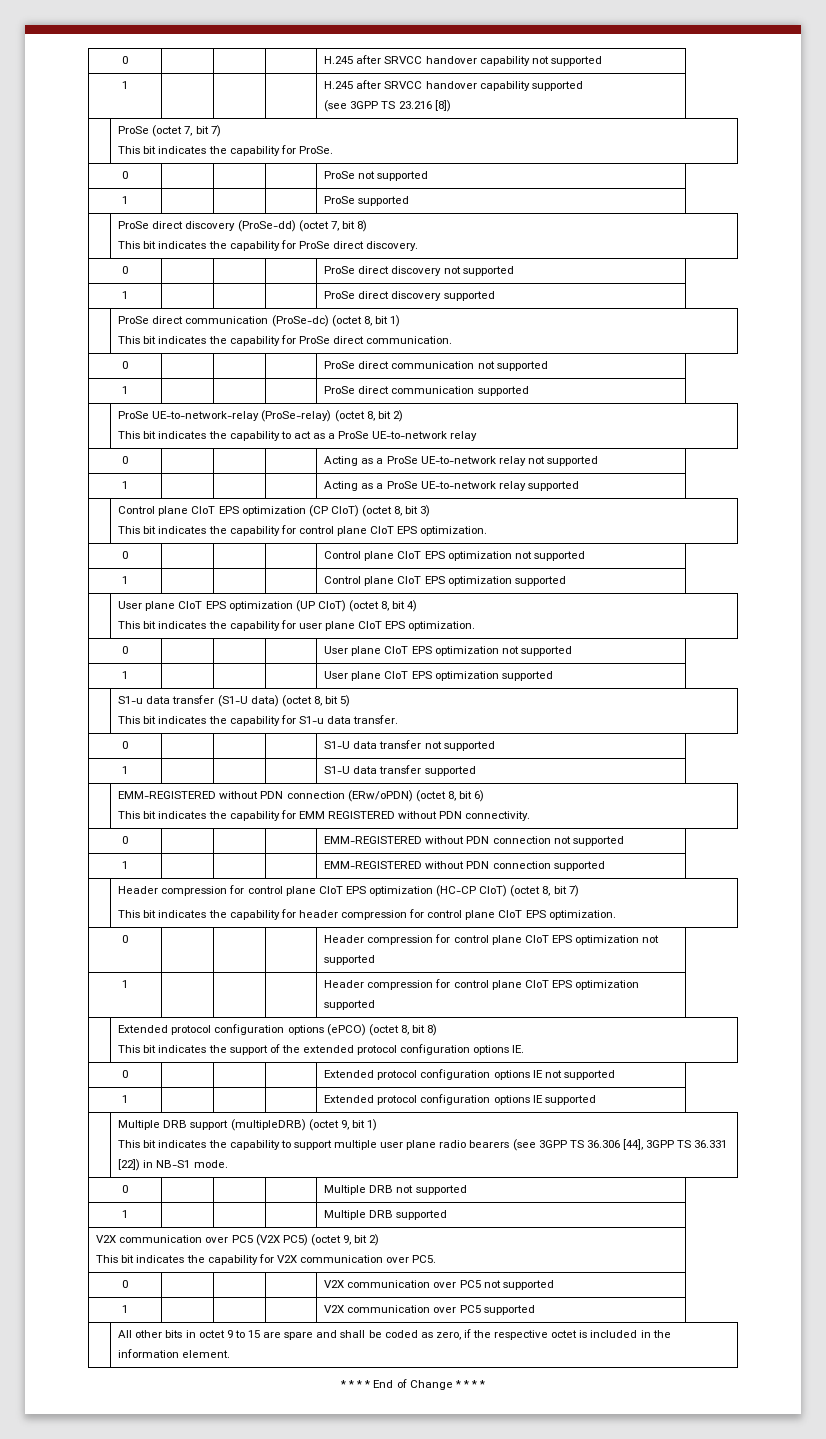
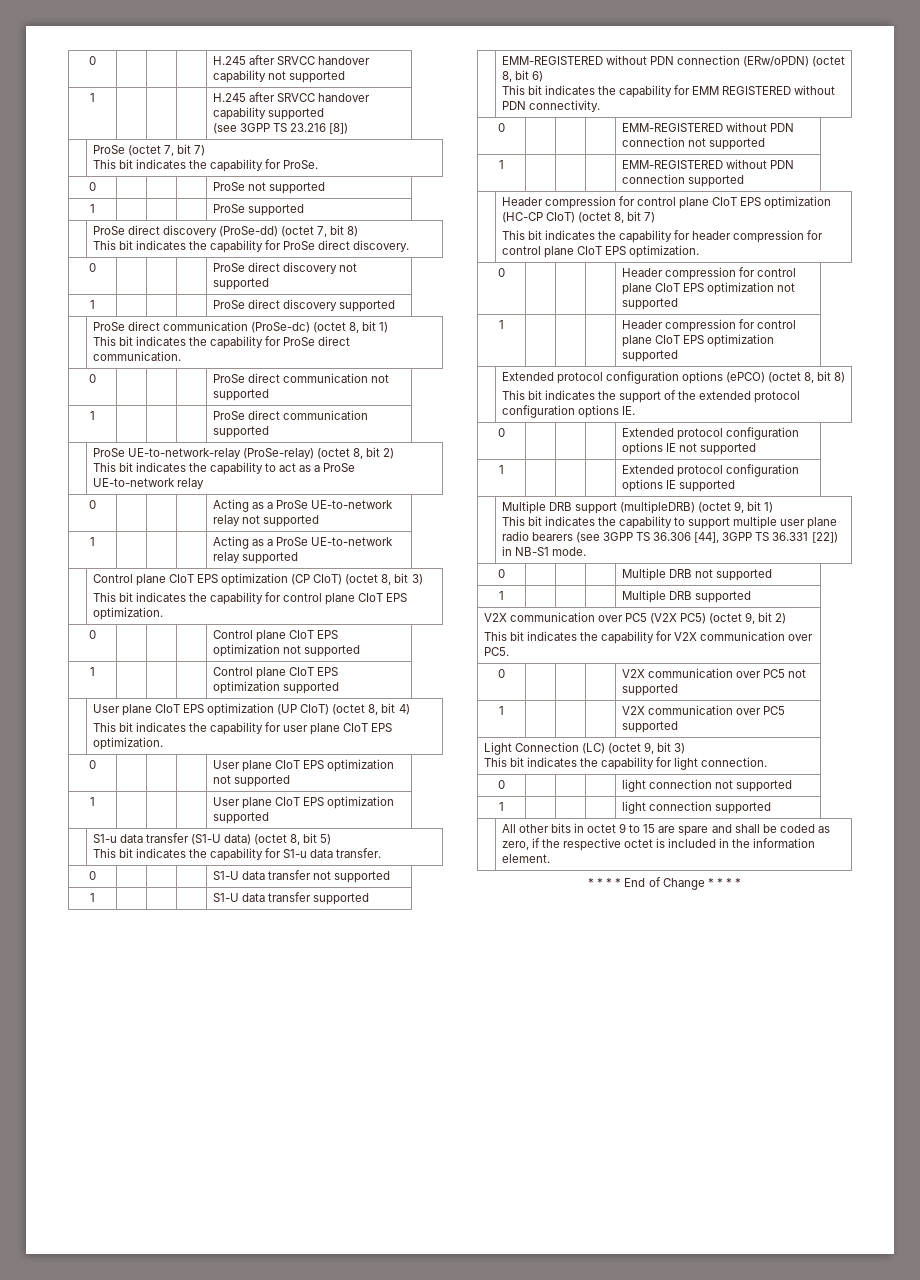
+ Light Connection (LC) (octet 9, bit 3)
+ This bit indicates the capability for light connection.
+ 0 | | | | light connection not supported
+ 1 | | | | light connection supported

